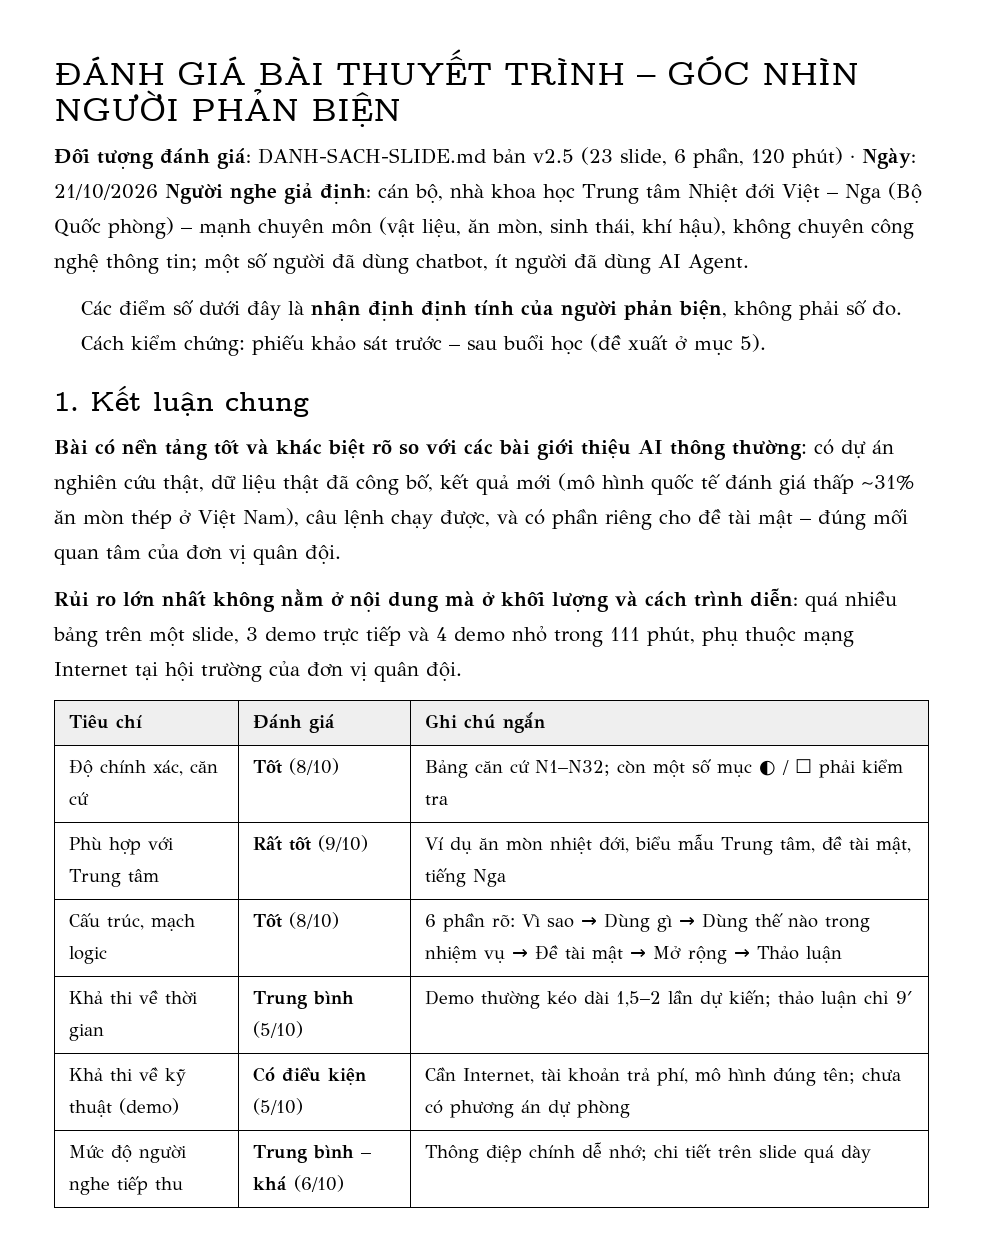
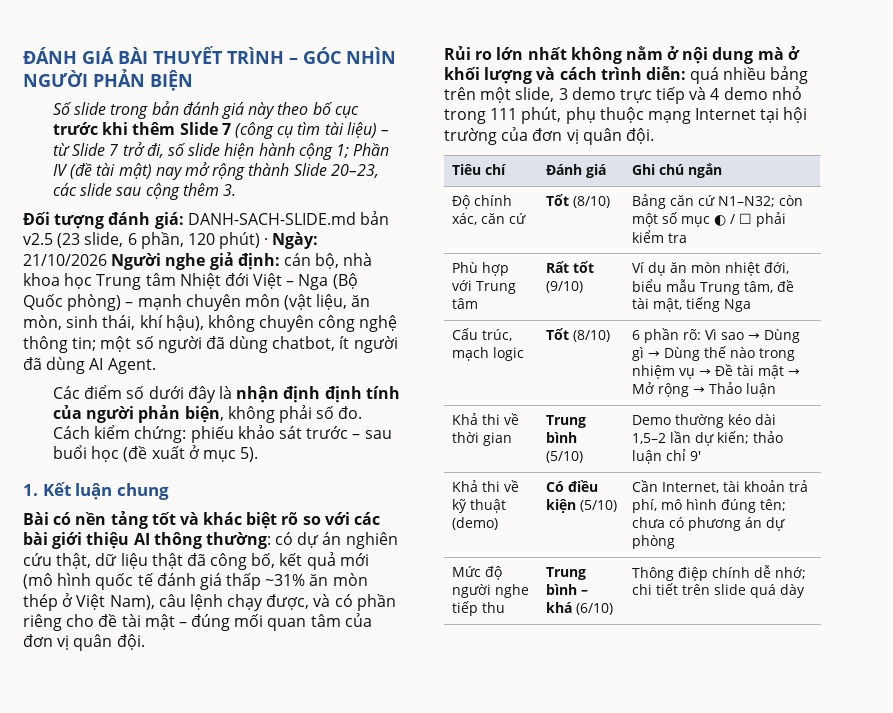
+ Số slide trong bản đánh giá này theo bố cục trước khi thêm Slide 7 (công cụ tìm tài liệu) – từ Slide 7 trở đi, số slide hiện hành cộng 1; Phần IV (đề tài mật) nay mở rộng thành Slide 20–23, các slide sau cộng thêm 3.

